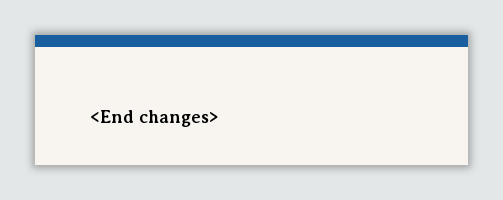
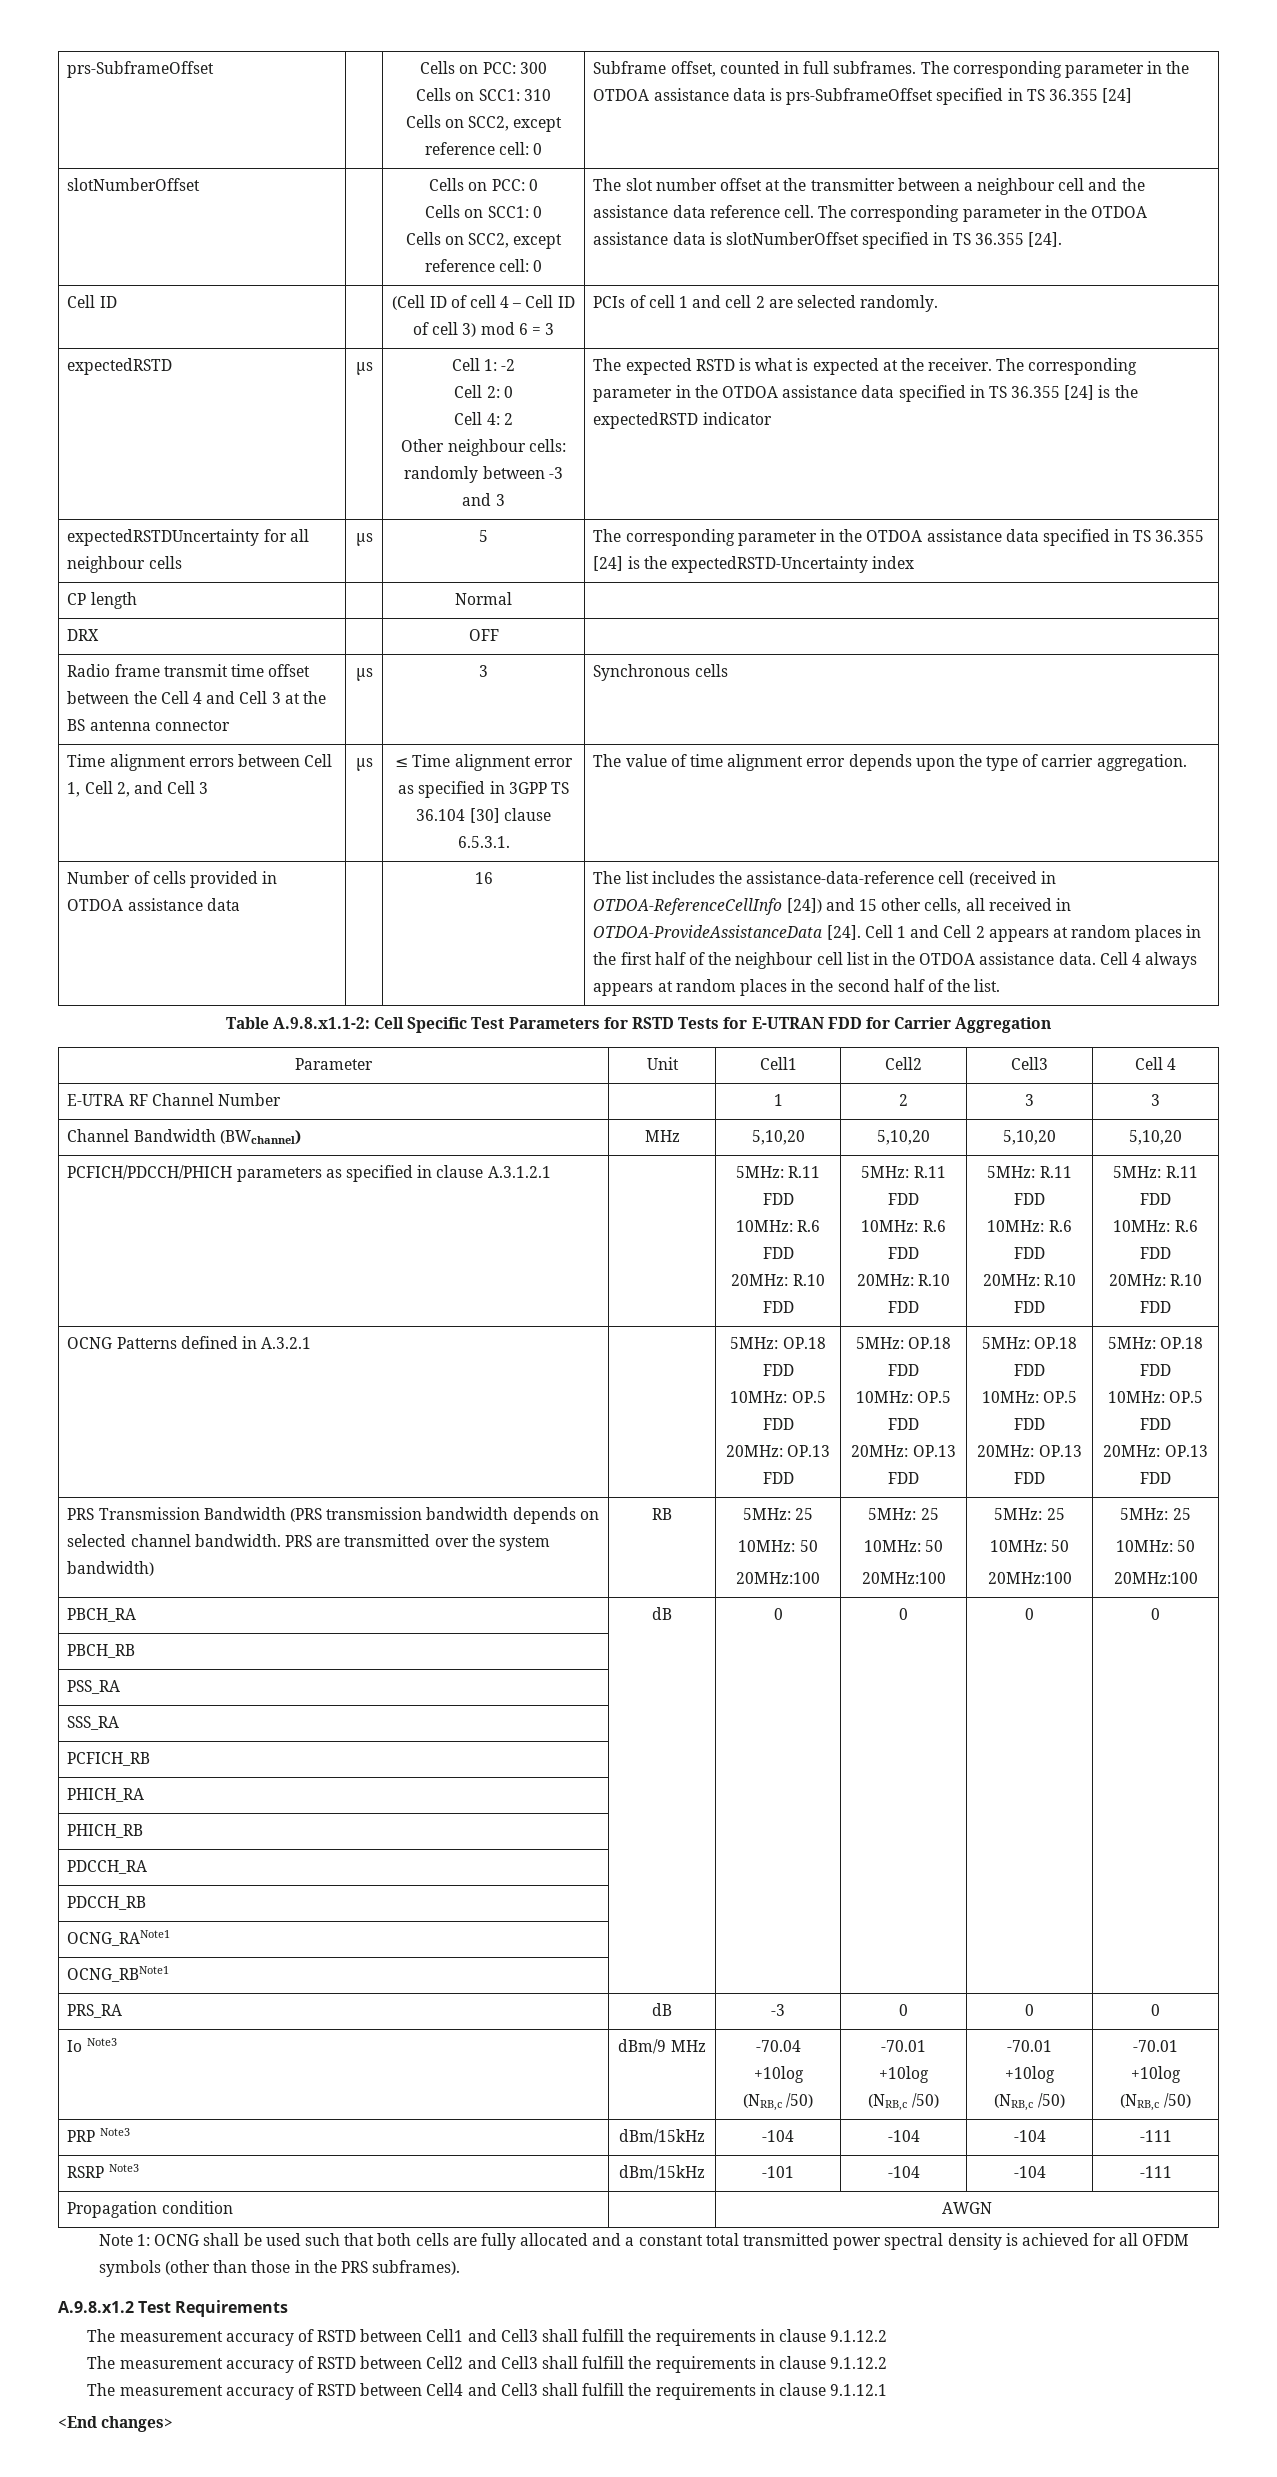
+ prs-SubframeOffset | | Cells on PCC: 300
+ Cells on SCC1: 310
+ Cells on SCC2, except reference cell: 0 | Subframe offset, counted in full subframes. The corresponding parameter in the OTDOA assistance data is prs-SubframeOffset specified in TS 36.355 [24]
+ slotNumberOffset | | Cells on PCC: 0
+ Cells on SCC1: 0
+ Cells on SCC2, except reference cell: 0 | The slot number offset at the transmitter between a neighbour cell and the assistance data reference cell. The corresponding parameter in the OTDOA assistance data is slotNumberOffset specified in TS 36.355 [24].
+ Cell ID | | (Cell ID of cell 4 – Cell ID of cell 3) mod 6 = 3 | PCIs of cell 1 and cell 2 are selected randomly.
+ expectedRSTD | μs | Cell 1: -2
+ Cell 2: 0
+ Cell 4: 2
+ Other neighbour cells: randomly between -3 and 3 | The expected RSTD is what is expected at the receiver. The corresponding parameter in the OTDOA assistance data specified in TS 36.355 [24] is the expectedRSTD indicator
+ expectedRSTDUncertainty for all neighbour cells | μs | 5 | The corresponding parameter in the OTDOA assistance data specified in TS 36.355 [24] is the expectedRSTD-Uncertainty index
+ CP length | | Normal |
+ DRX | | OFF |
+ Radio frame transmit time offset between the Cell 4 and Cell 3 at the BS antenna connector | μs | 3 | Synchronous cells
+ Time alignment errors between Cell 1, Cell 2, and Cell 3 | μs | ≤ Time alignment error as specified in 3GPP TS 36.104 [30] clause 6.5.3.1. | The value of time alignment error depends upon the type of carrier aggregation.
+ Number of cells provided in OTDOA assistance data | | 16 | The list includes the assistance-data-reference cell (received in OTDOA-ReferenceCellInfo [24]) and 15 other cells, all received in OTDOA-ProvideAssistanceData [24]. Cell 1 and Cell 2 appears at random places in the first half of the neighbour cell list in the OTDOA assistance data. Cell 4 always appears at random places in the second half of the list.
+ Table A.9.8.x1.1-2: Cell Specific Test Parameters for RSTD Tests for E-UTRAN FDD for Carrier Aggregation
+ Parameter | Unit | Cell1 | Cell2 | Cell3 | Cell 4
+ E-UTRA RF Channel Number | | 1 | 2 | 3 | 3
+ Channel Bandwidth (BWchannel) | MHz | 5,10,20 | 5,10,20 | 5,10,20 | 5,10,20
+ PCFICH/PDCCH/PHICH parameters as specified in clause A.3.1.2.1 | | 5MHz: R.11 FDD
+ 10MHz: R.6 FDD
+ 20MHz: R.10 FDD | 5MHz: R.11 FDD
+ 10MHz: R.6 FDD
+ 20MHz: R.10 FDD | 5MHz: R.11 FDD
+ 10MHz: R.6 FDD
+ 20MHz: R.10 FDD | 5MHz: R.11 FDD
+ 10MHz: R.6 FDD
+ 20MHz: R.10 FDD
+ OCNG Patterns defined in A.3.2.1 | | 5MHz: OP.18 FDD
+ 10MHz: OP.5 FDD
+ 20MHz: OP.13 FDD | 5MHz: OP.18 FDD
+ 10MHz: OP.5 FDD
+ 20MHz: OP.13 FDD | 5MHz: OP.18 FDD
+ 10MHz: OP.5 FDD
+ 20MHz: OP.13 FDD | 5MHz: OP.18 FDD
+ 10MHz: OP.5 FDD
+ 20MHz: OP.13 FDD
+ PRS Transmission Bandwidth (PRS transmission bandwidth depends on selected channel bandwidth. PRS are transmitted over the system bandwidth) | RB | 5MHz: 25
+ 10MHz: 50
+ 20MHz:100 | 5MHz: 25
+ 10MHz: 50
+ 20MHz:100 | 5MHz: 25
+ 10MHz: 50
+ 20MHz:100 | 5MHz: 25
+ 10MHz: 50
+ 20MHz:100
+ PBCH_RA | dB | 0 | 0 | 0 | 0
+ PBCH_RB | | | | |
+ PSS_RA | | | | |
+ SSS_RA | | | | |
+ PCFICH_RB | | | | |
+ PHICH_RA | | | | |
+ PHICH_RB | | | | |
+ PDCCH_RA | | | | |
+ PDCCH_RB | | | | |
+ OCNG_RANote1 | | | | |
+ OCNG_RBNote1 | | | | |
+ PRS_RA | dB | -3 | 0 | 0 | 0
+ Io Note3 | dBm/9 MHz | -70.04
+ +10log
+ (NRB,c /50) | -70.01
+ +10log
+ (NRB,c /50) | -70.01
+ +10log
+ (NRB,c /50) | -70.01
+ +10log
+ (NRB,c /50)
+ PRP Note3 | dBm/15kHz | -104 | -104 | -104 | -111
+ RSRP Note3 | dBm/15kHz | -101 | -104 | -104 | -111
+ Propagation condition | | AWGN
+ Note 1: OCNG shall be used such that both cells are fully allocated and a constant total transmitted power spectral density is achieved for all OFDM symbols (other than those in the PRS subframes).
+ A.9.8.x1.2 Test Requirements
+ The measurement accuracy of RSTD between Cell1 and Cell3 shall fulfill the requirements in clause 9.1.12.2
+ The measurement accuracy of RSTD between Cell2 and Cell3 shall fulfill the requirements in clause 9.1.12.2
+ The measurement accuracy of RSTD between Cell4 and Cell3 shall fulfill the requirements in clause 9.1.12.1

